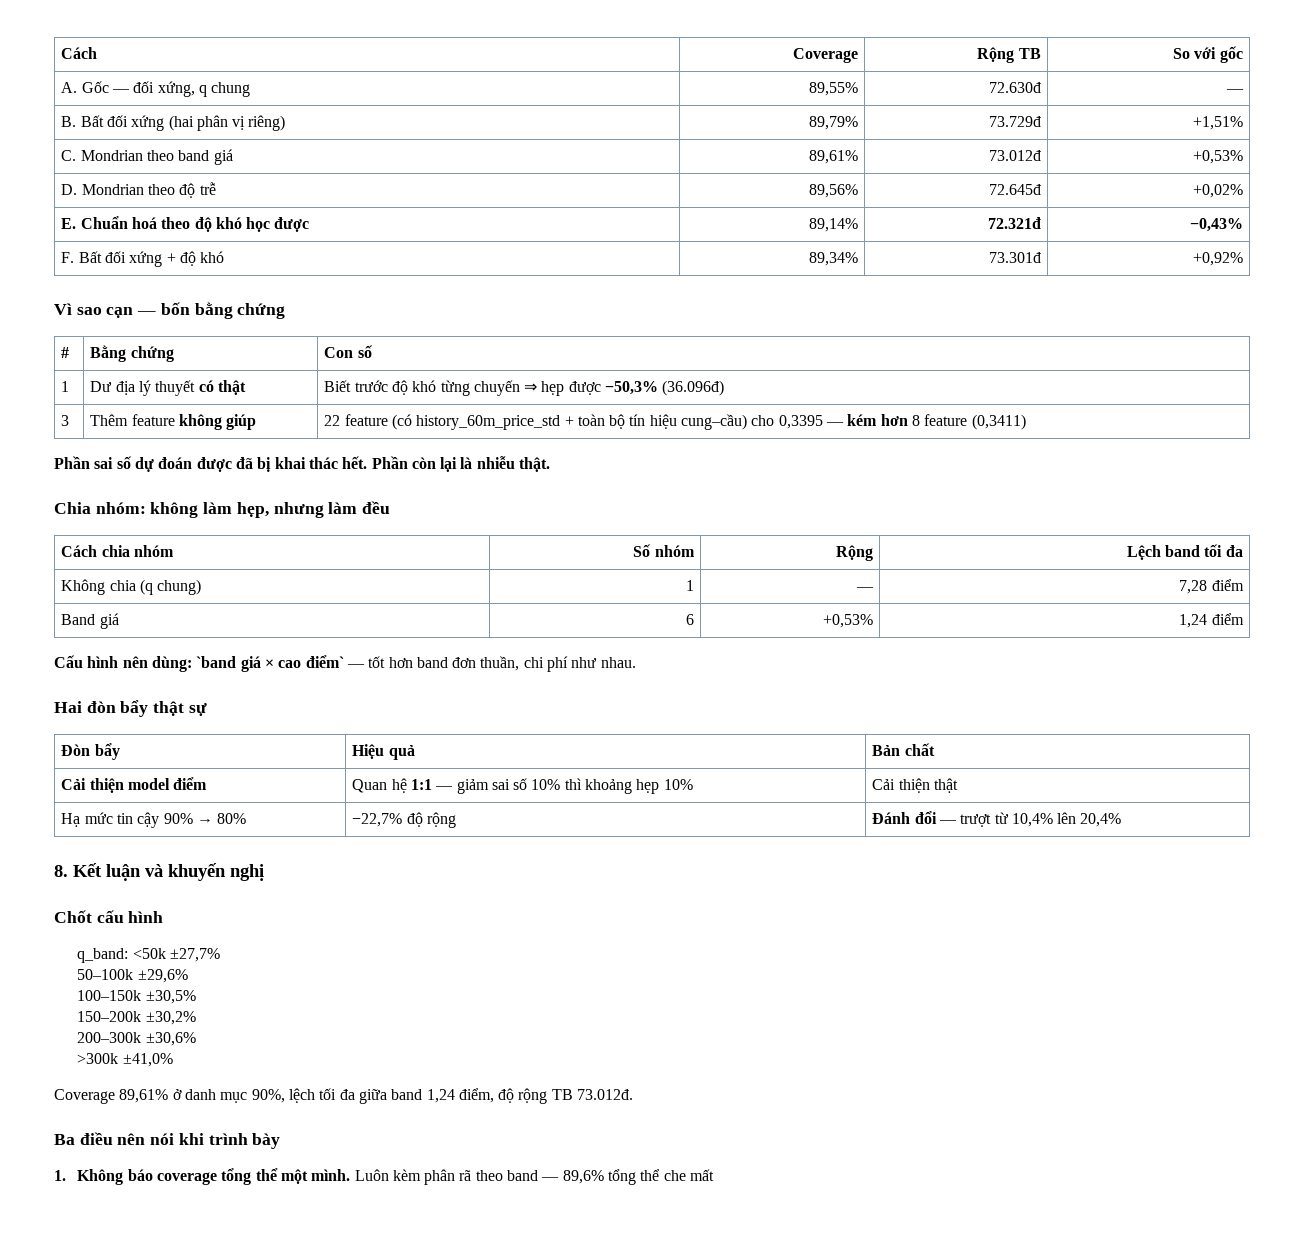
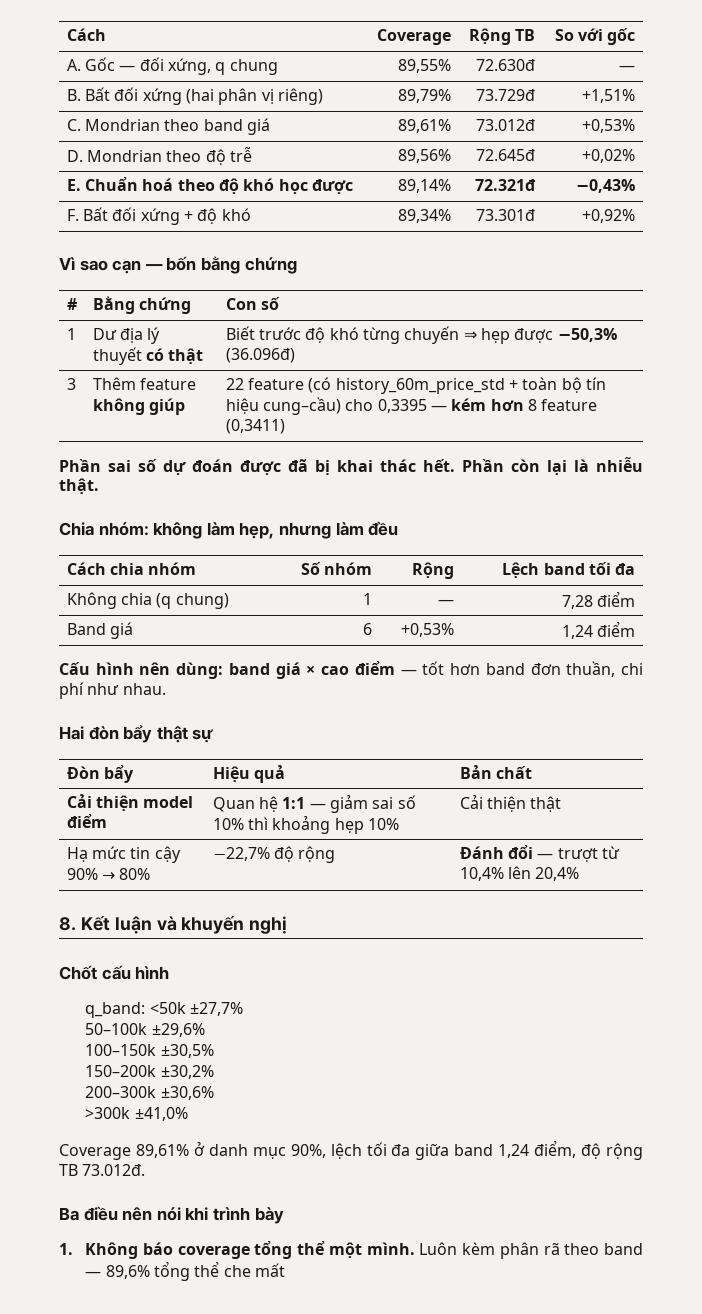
- Cấu hình nên dùng: `band giá × cao điểm` — tốt hơn band đơn thuần, chi phí như nhau.
+ Cấu hình nên dùng: band giá × cao điểm — tốt hơn band đơn thuần, chi phí như nhau.

